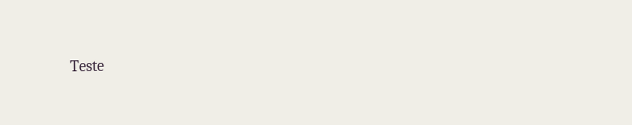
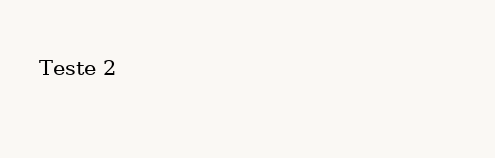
- Teste
+ Teste 2

